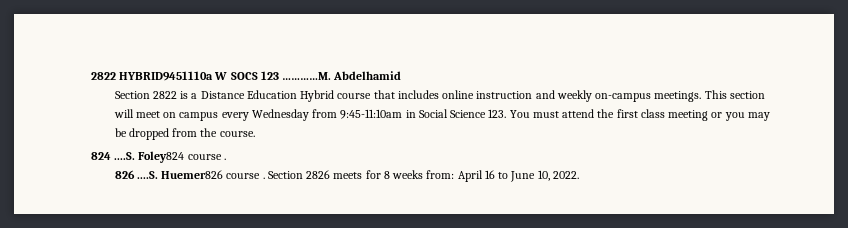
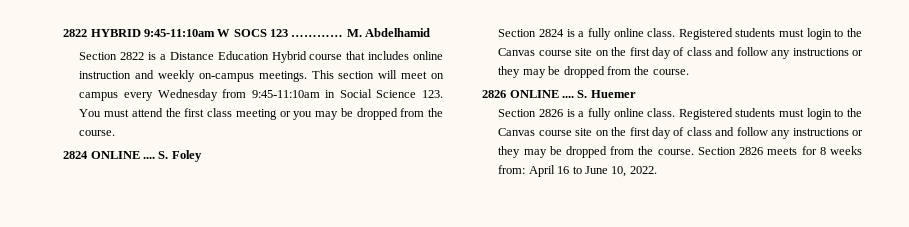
- 2822 HYBRID9451110a W SOCS 123 …………M. Abdelhamid
+ 2822 HYBRID 9:45-11:10am W SOCS 123 ………… M. Abdelhamid
- 824 ....S. Foley824 course .
- 826 ....S. Huemer826 course .
+ 2824 ONLINE .... S. Foley
+ Section 2824 is a fully online class. Registered students must login to the Canvas course site on the first day of class and follow any instructions or they may be dropped from the course.
+ 2826 ONLINE .... S. Huemer
+ Section 2826 is a fully online class. Registered students must login to the Canvas course site on the first day of class and follow any instructions or they may be dropped from the course.

